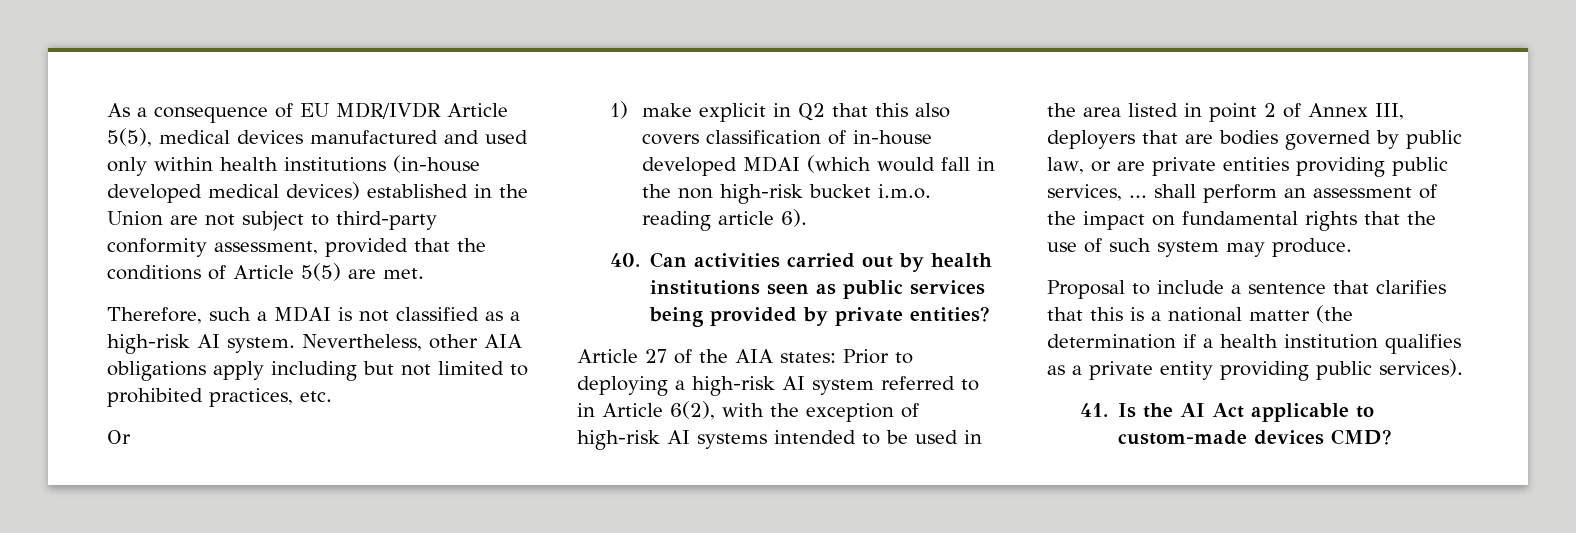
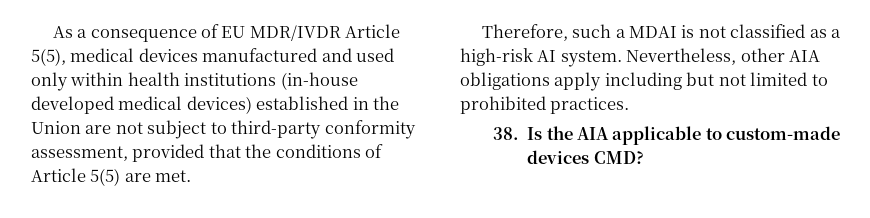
- Nevertheless, other AIA obligations apply including but not limited to prohibited practices, etc.
- Or
- 1) make explicit in Q2 that this also covers classification of in-house developed MDAI (which would fall in the non high-risk bucket i.m.o. reading article 6).
- 40. Can activities carried out by health institutions seen as public services being provided by private entities?
- Article 27 of the AIA states: Prior to deploying a high-risk AI system referred to in Article 6(2), with the exception of high-risk AI systems intended to be used in the area listed in point 2 of Annex III, deployers that are bodies governed by public law, or are private entities providing public services, ... shall perform an assessment of the impact on fundamental rights that the use of such system may produce.
- Proposal to include a sentence that clarifies that this is a national matter (the determination if a health institution qualifies as a private entity providing public services).
- 41. Is the AI Act applicable to custom-made devices CMD?
+ Nevertheless, other AIA obligations apply including but not limited to prohibited practices.
+ 38. Is the AIA applicable to custom-made devices CMD?

